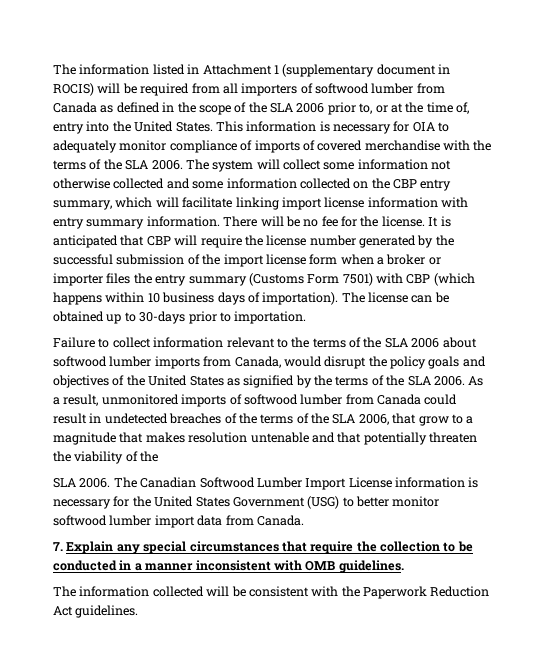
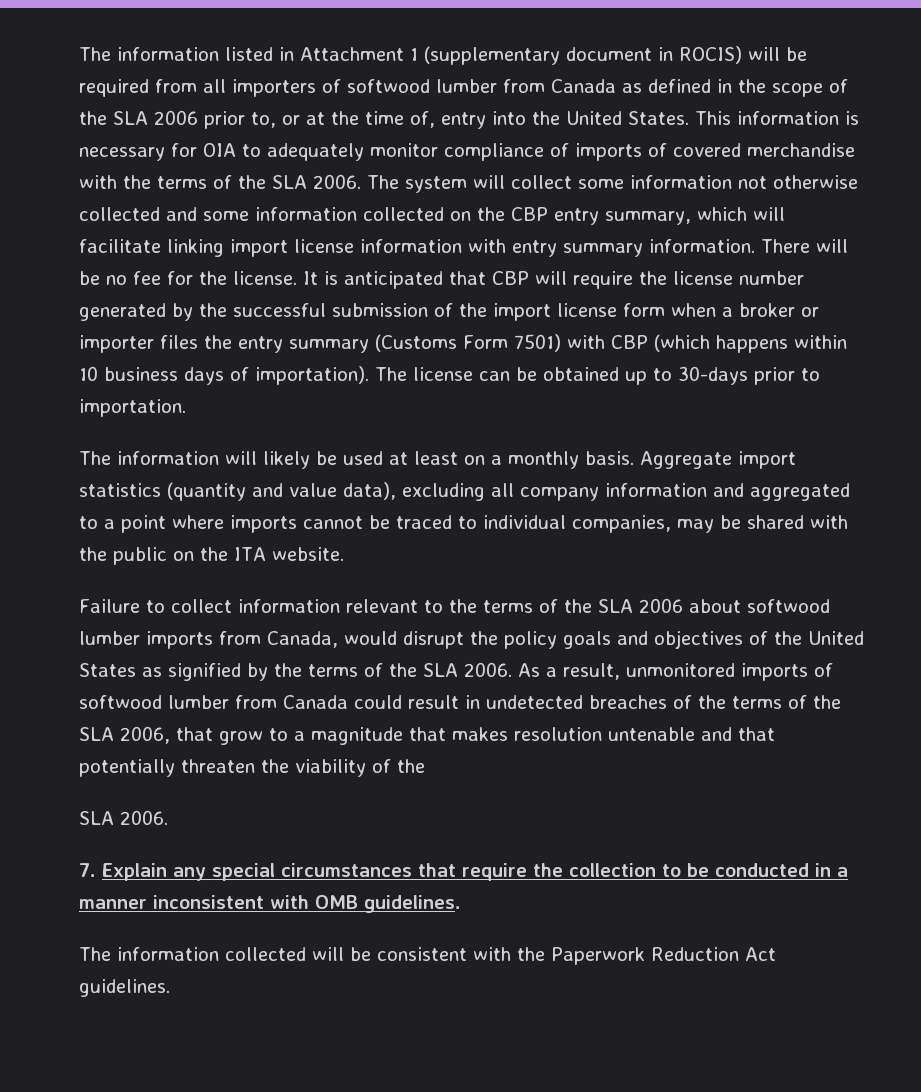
+ The information will likely be used at least on a monthly basis. Aggregate import statistics (quantity and value data), excluding all company information and aggregated to a point where imports cannot be traced to individual companies, may be shared with the public on the ITA website.
- The Canadian Softwood Lumber Import License information is necessary for the United States Government (USG) to better monitor softwood lumber import data from Canada.

